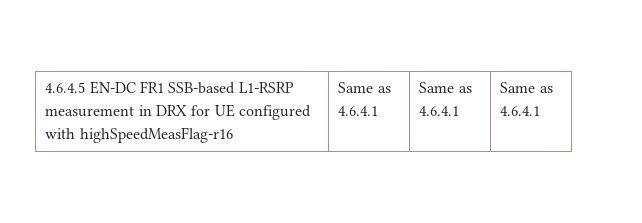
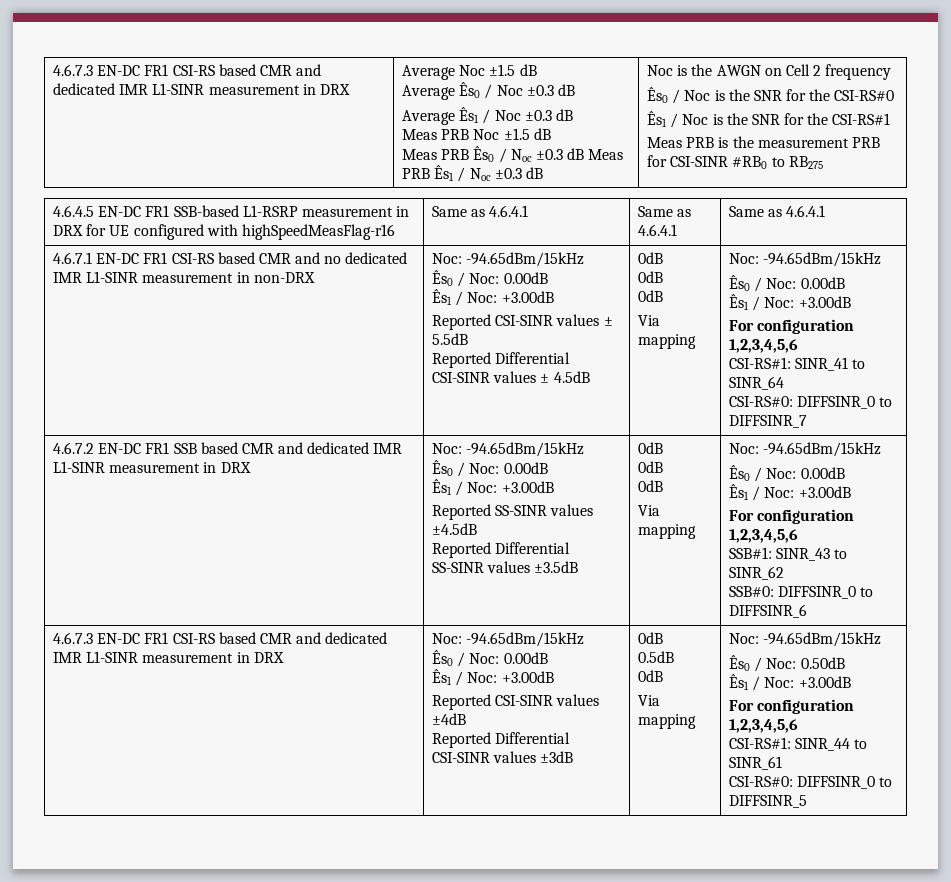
+ 4.6.7.3 EN-DC FR1 CSI-RS based CMR and dedicated IMR L1-SINR measurement in DRX | Average Noc ±1.5 dB
+ Average Ês0 / Noc ±0.3 dB
+ Average Ês1 / Noc ±0.3 dB
+ Meas PRB Noc ±1.5 dB
+ Meas PRB Ês0 / Noc ±0.3 dB Meas PRB Ês1 / Noc ±0.3 dB | Noc is the AWGN on Cell 2 frequency
+ Ês0 / Noc is the SNR for the CSI-RS#0
+ Ês1 / Noc is the SNR for the CSI-RS#1
+ Meas PRB is the measurement PRB for CSI-SINR #RB0 to RB275
+ 4.6.7.1 EN-DC FR1 CSI-RS based CMR and no dedicated IMR L1-SINR measurement in non-DRX | Noc: -94.65dBm/15kHz
+ Ês0 / Noc: 0.00dB
+ Ês1 / Noc: +3.00dB
+ Reported CSI-SINR values ± 5.5dB
+ Reported Differential CSI-SINR values ± 4.5dB | 0dB
+ 0dB
+ 0dB
+ Via mapping | Noc: -94.65dBm/15kHz
+ Ês0 / Noc: 0.00dB
+ Ês1 / Noc: +3.00dB
+ For configuration 1,2,3,4,5,6
+ CSI-RS#1: SINR_41 to SINR_64
+ CSI-RS#0: DIFFSINR_0 to DIFFSINR_7
+ 4.6.7.2 EN-DC FR1 SSB based CMR and dedicated IMR L1-SINR measurement in DRX | Noc: -94.65dBm/15kHz
+ Ês0 / Noc: 0.00dB
+ Ês1 / Noc: +3.00dB
+ Reported SS-SINR values ±4.5dB
+ Reported Differential SS-SINR values ±3.5dB | 0dB
+ 0dB
+ 0dB
+ Via mapping | Noc: -94.65dBm/15kHz
+ Ês0 / Noc: 0.00dB
+ Ês1 / Noc: +3.00dB
+ For configuration 1,2,3,4,5,6
+ SSB#1: SINR_43 to SINR_62
+ SSB#0: DIFFSINR_0 to DIFFSINR_6
+ 4.6.7.3 EN-DC FR1 CSI-RS based CMR and dedicated IMR L1-SINR measurement in DRX | Noc: -94.65dBm/15kHz
+ Ês0 / Noc: 0.00dB
+ Ês1 / Noc: +3.00dB
+ Reported CSI-SINR values ±4dB
+ Reported Differential CSI-SINR values ±3dB | 0dB
+ 0.5dB
+ 0dB
+ Via mapping | Noc: -94.65dBm/15kHz
+ Ês0 / Noc: 0.50dB
+ Ês1 / Noc: +3.00dB
+ For configuration 1,2,3,4,5,6
+ CSI-RS#1: SINR_44 to SINR_61
+ CSI-RS#0: DIFFSINR_0 to DIFFSINR_5

